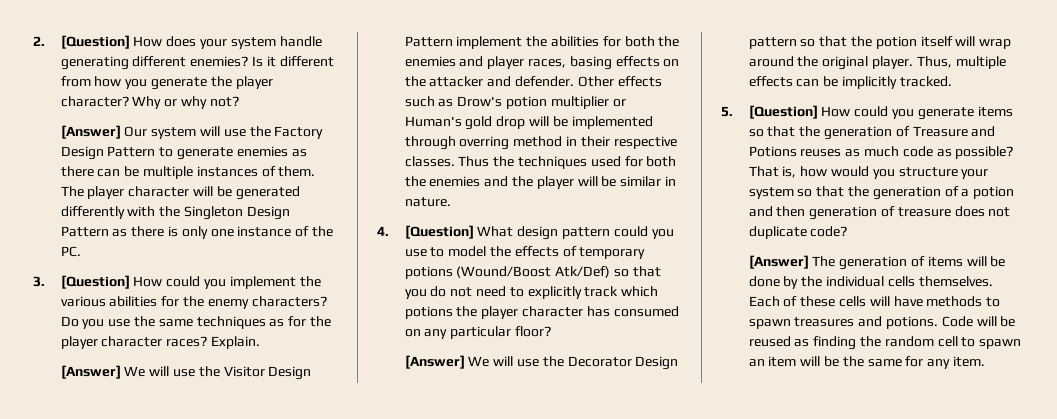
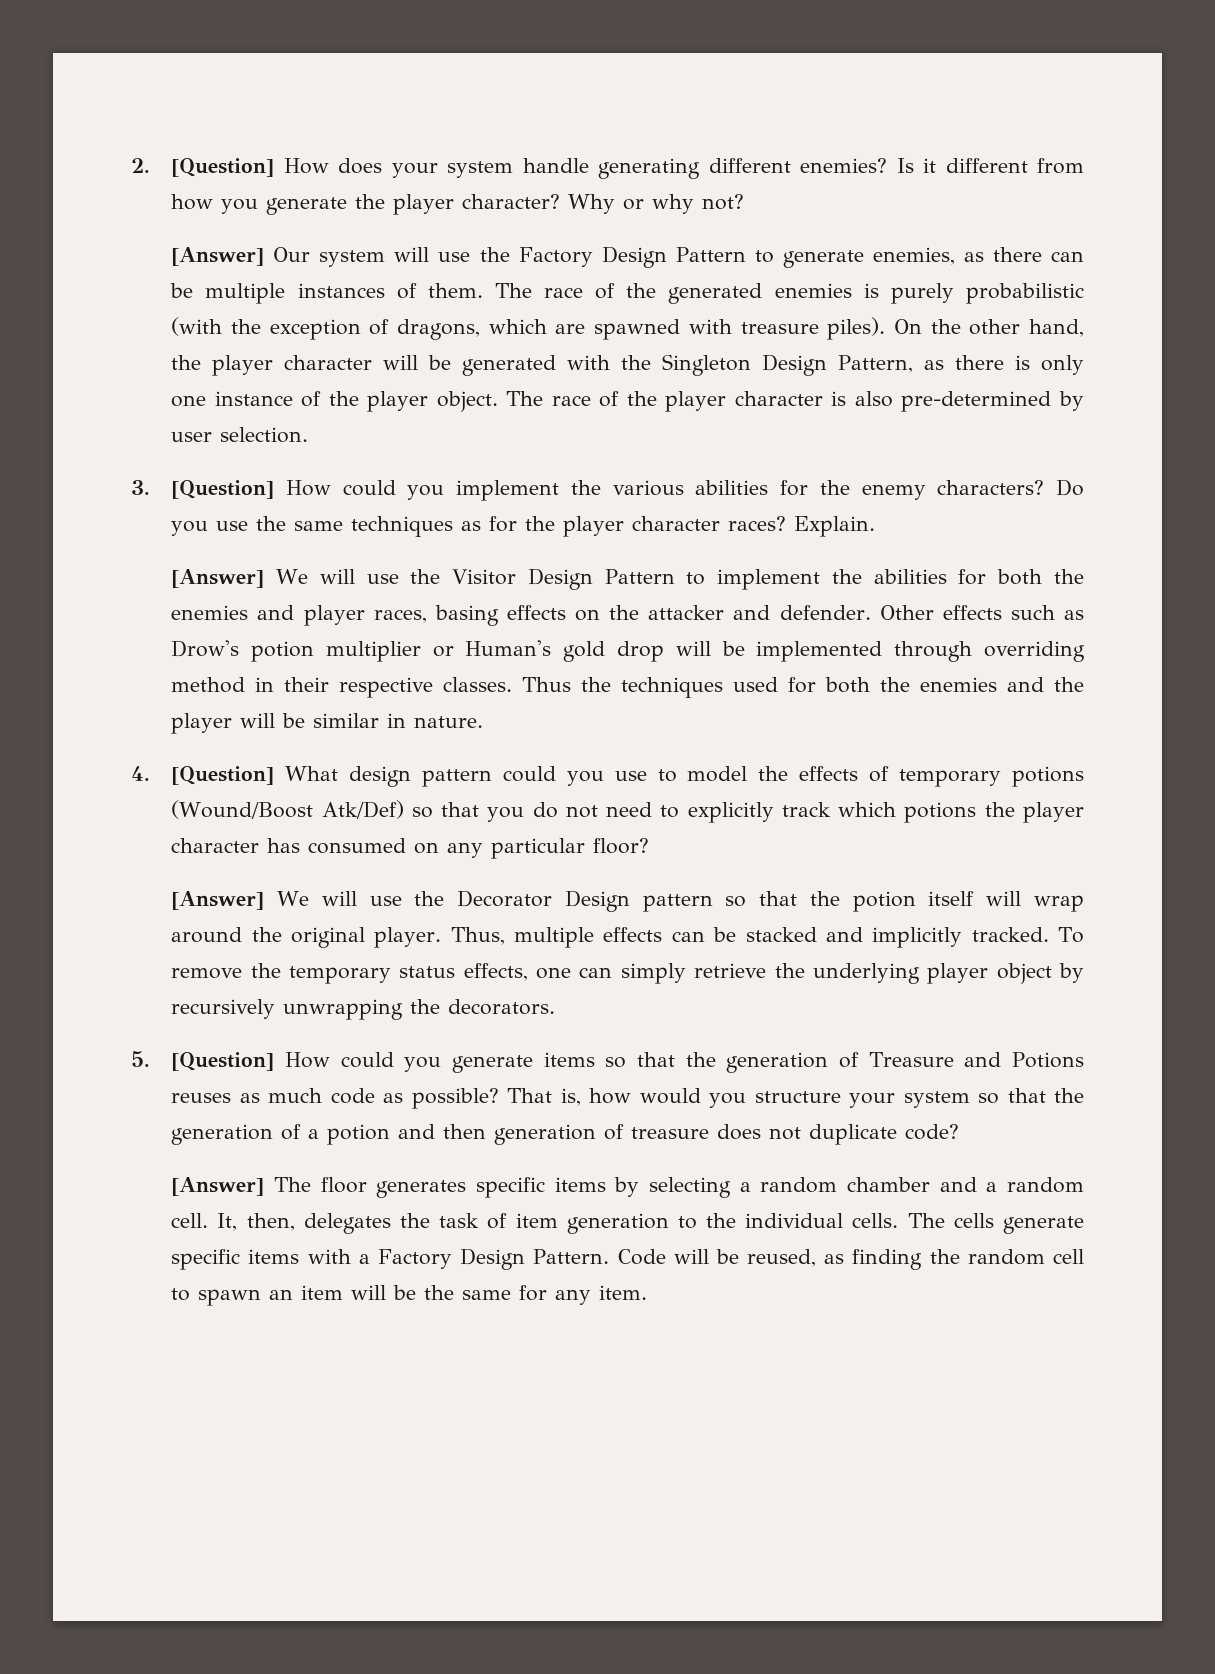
- [Answer] Our system will use the Factory Design Pattern to generate enemies as there can be multiple instances of them.
+ [Answer] Our system will use the Factory Design Pattern to generate enemies, as there can be multiple instances of them.
- The player character will be generated differently with the Singleton Design Pattern as there is only one instance of the PC.
+ The race of the generated enemies is purely probabilistic (with the exception of dragons, which are spawned with treasure piles). On the other hand, the player character will be generated with the Singleton Design Pattern, as there is only one instance of the player object. The race of the player character is also pre-determined by user selection.
- [Answer] We will use the Visitor Design Pattern implement the abilities for both the enemies and player races, basing effects on the attacker and defender.
+ [Answer] We will use the Visitor Design Pattern to implement the abilities for both the enemies and player races, basing effects on the attacker and defender.
- Other effects such as Drow's potion multiplier or Human's gold drop will be implemented through overring method in their respective classes.
+ Other effects such as Drow's potion multiplier or Human's gold drop will be implemented through overriding method in their respective classes.
- Thus, multiple effects can be implicitly tracked.
+ Thus, multiple effects can be stacked and implicitly tracked. To remove the temporary status effects, one can simply retrieve the underlying player object by recursively unwrapping the decorators.
- [Answer] The generation of items will be done by the individual cells themselves. Each of these cells will have methods to spawn treasures and potions.
+ [Answer] The floor generates specific items by selecting a random chamber and a random cell. It, then, delegates the task of item generation to the individual cells. The cells generate specific items with a Factory Design Pattern.
- Code will be reused as finding the random cell to spawn an item will be the same for any item.
+ Code will be reused, as finding the random cell to spawn an item will be the same for any item.

